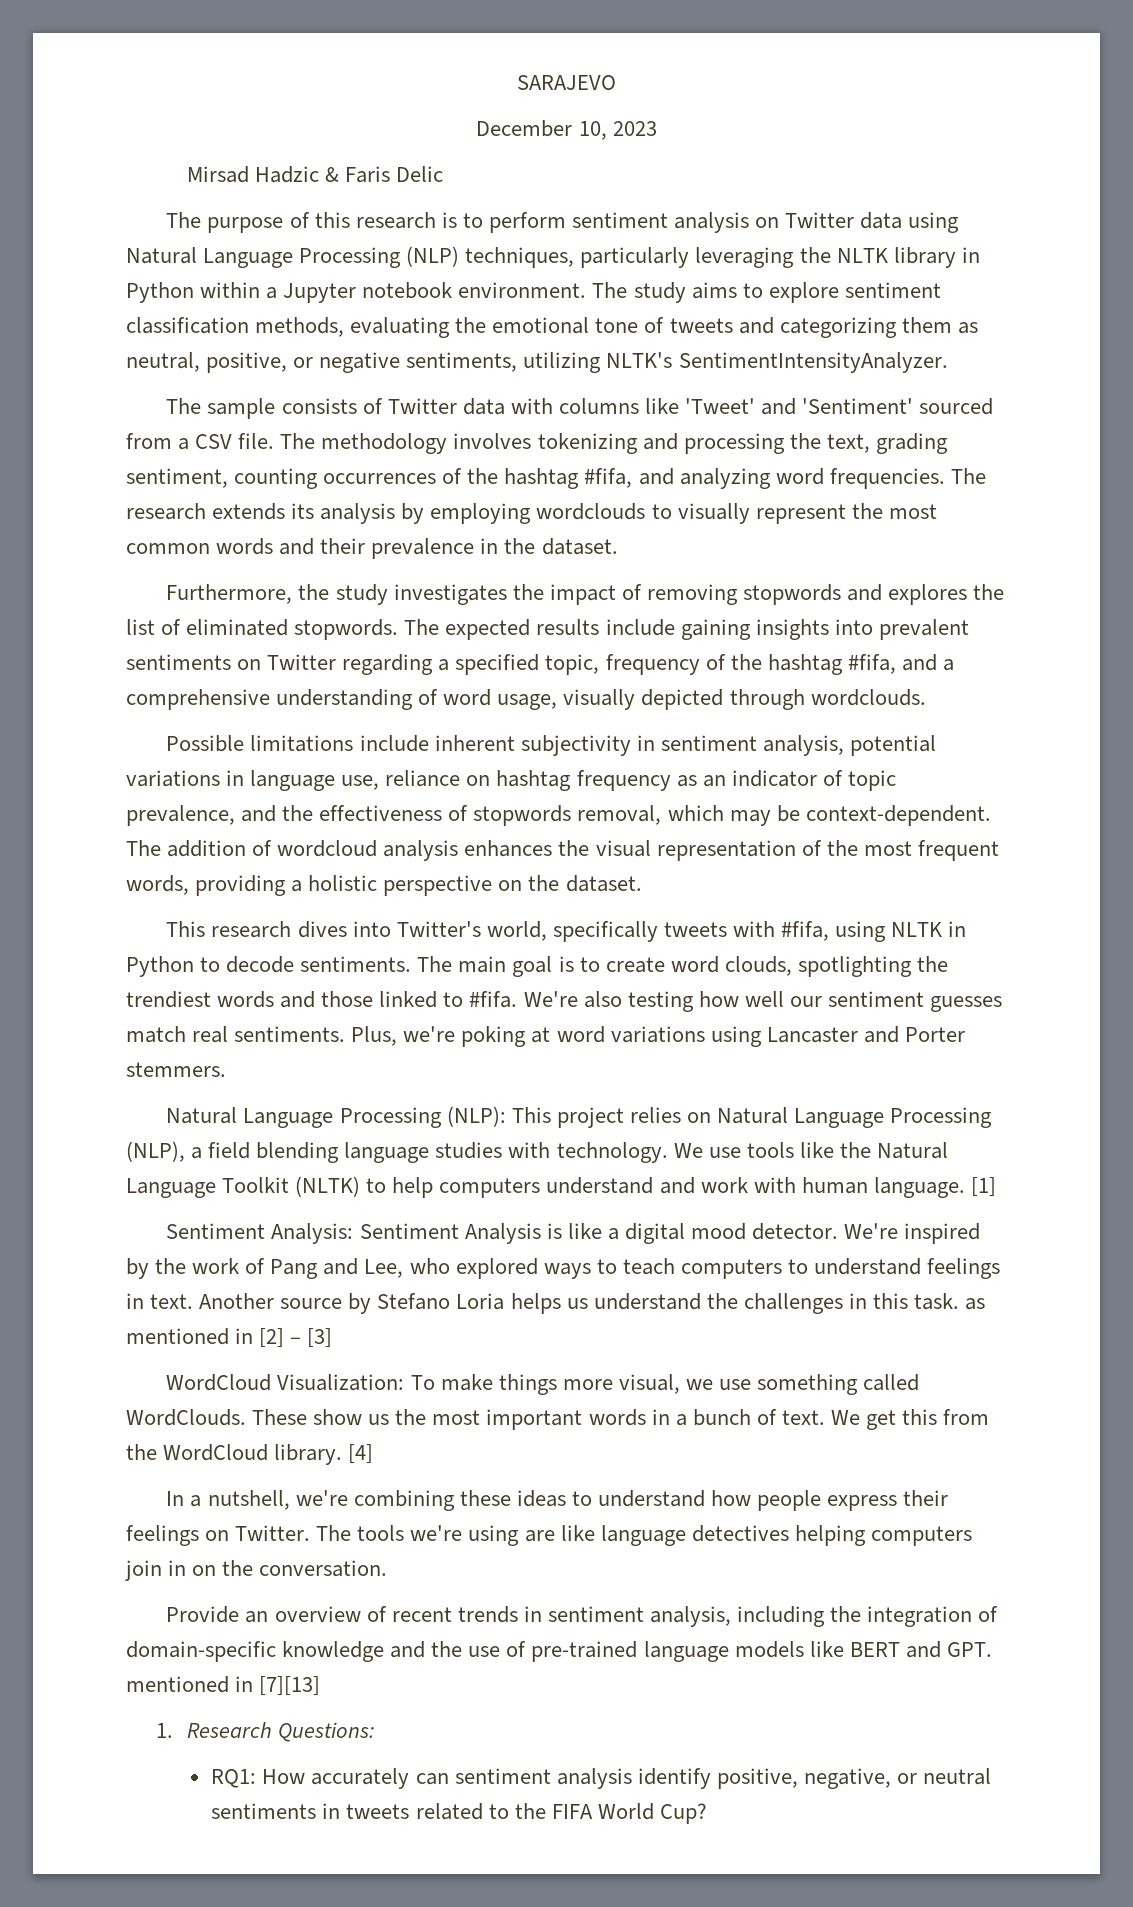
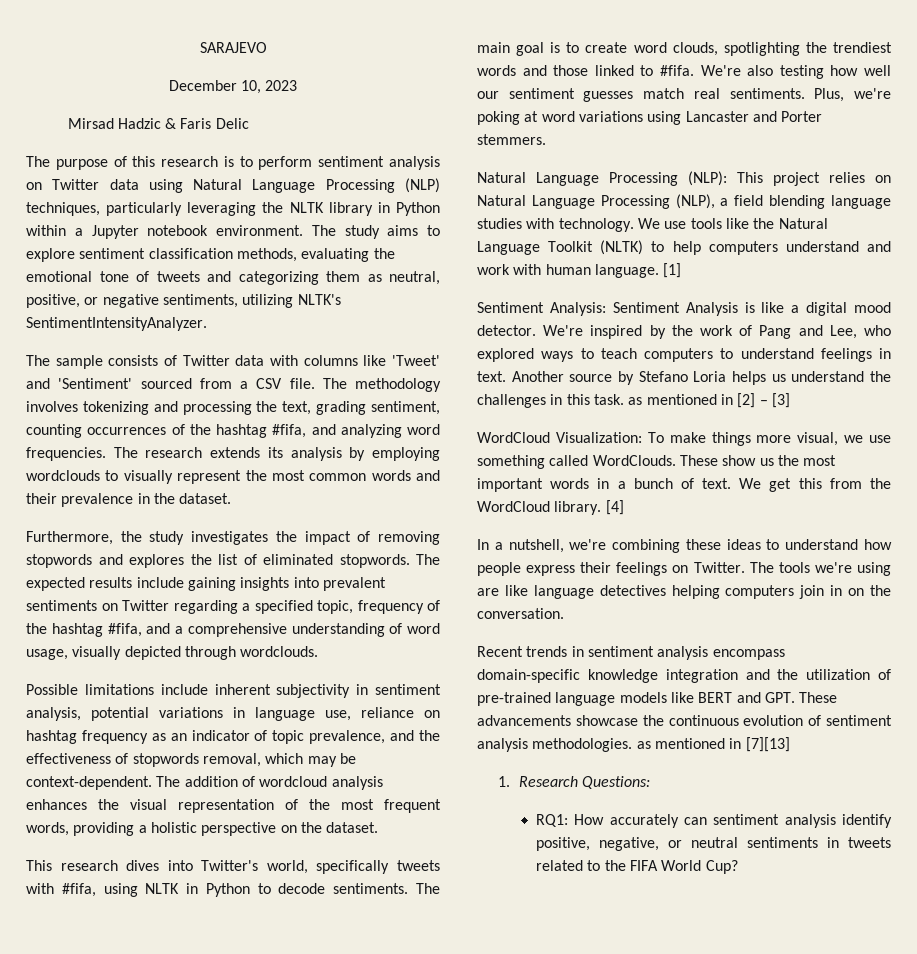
- Provide an overview of recent trends in sentiment analysis, including the integration of domain-specific knowledge and the use of pre-trained language models like BERT and GPT. mentioned in [7][13]
+ Recent trends in sentiment analysis encompass domain-specific knowledge integration and the utilization of pre-trained language models like BERT and GPT. These advancements showcase the continuous evolution of sentiment analysis methodologies. as mentioned in [7][13]

